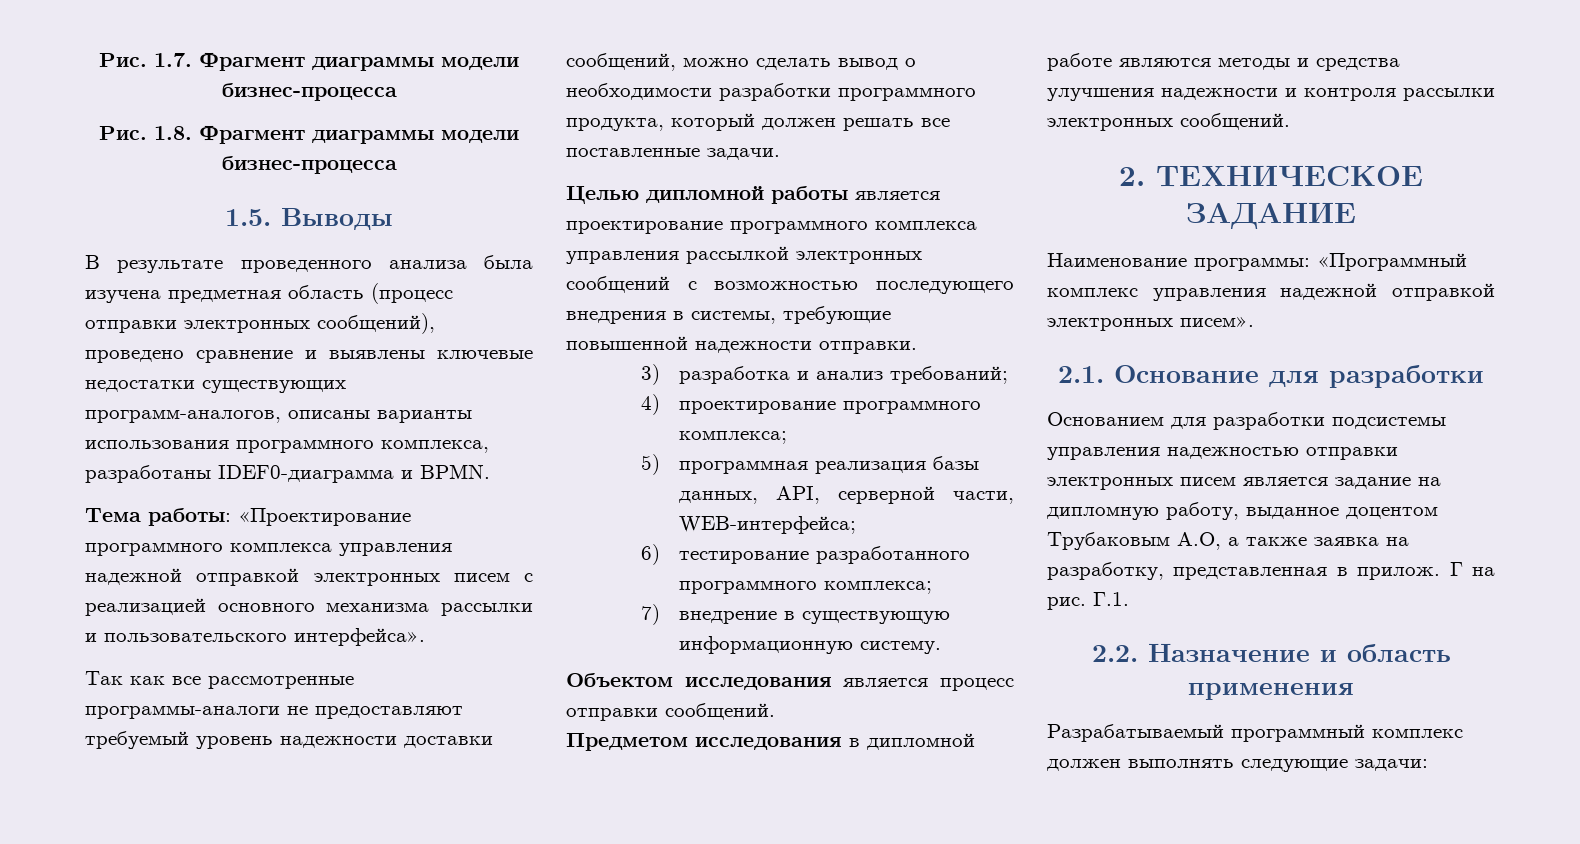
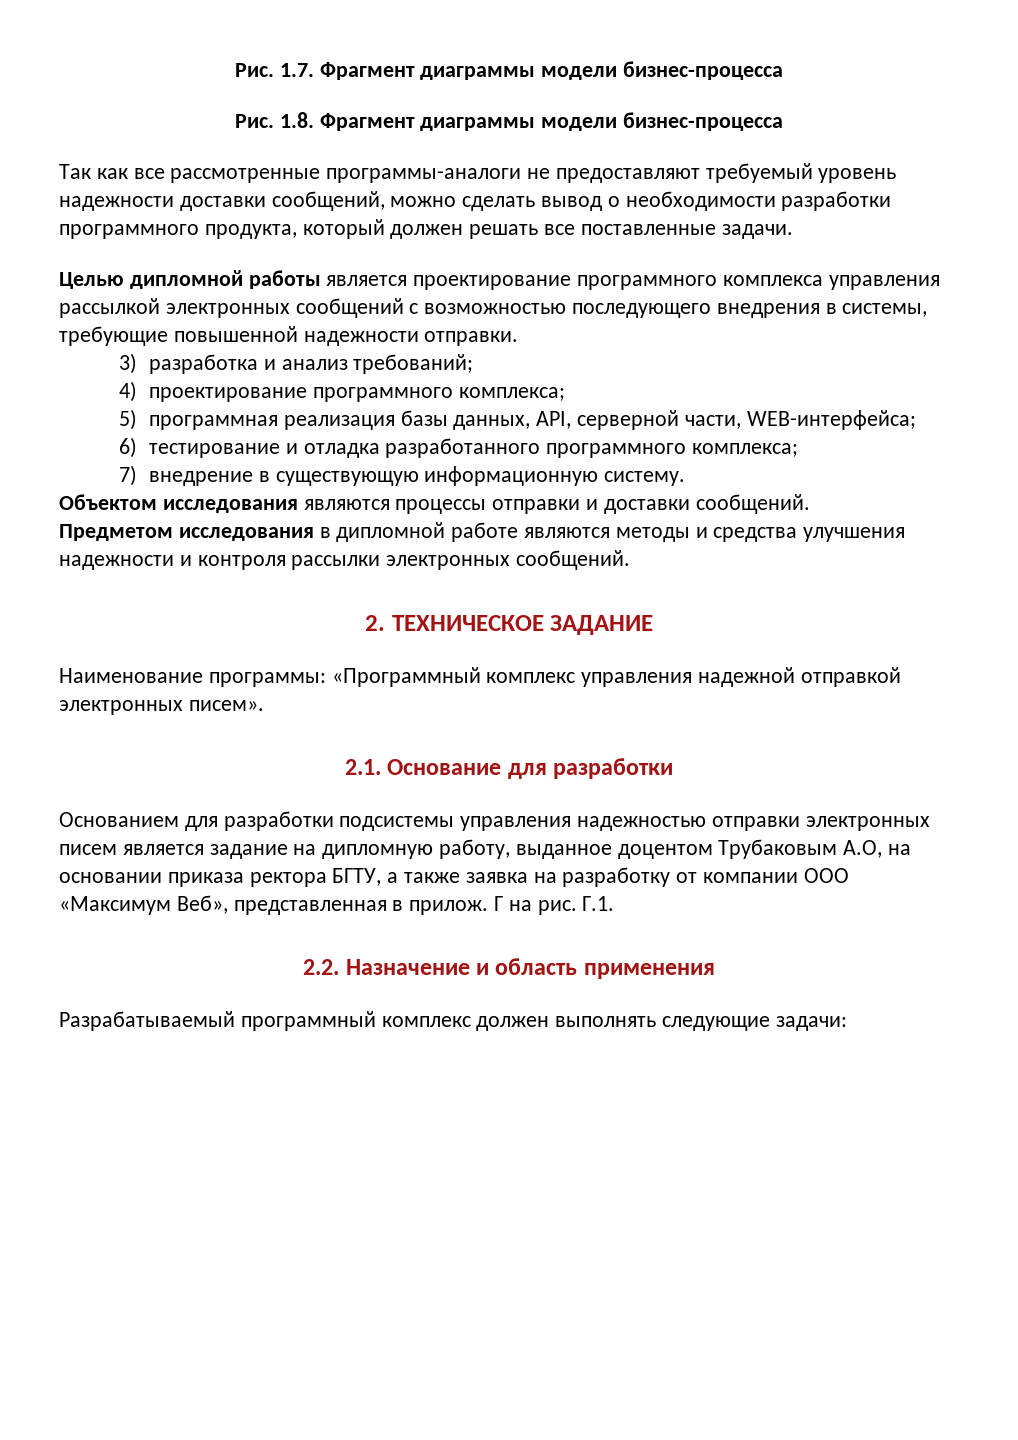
- 1.5. Выводы
- В результате проведенного анализа была изучена предметная область (процесс отправки электронных сообщений), проведено сравнение и выявлены ключевые недостатки существующих программ-аналогов, описаны варианты использования программного комплекса, разработаны IDEF0-диаграмма и BPMN.
- Тема работы: «Проектирование программного комплекса управления надежной отправкой электронных писем с реализацией основного механизма рассылки и пользовательского интерфейса».
- 6) тестирование разработанного программного комплекса;
+ 6) тестирование и отладка разработанного программного комплекса;
- Объектом исследования является процесс отправки сообщений.
+ Объектом исследования являются процессы отправки и доставки сообщений.
- Основанием для разработки подсистемы управления надежностью отправки электронных писем является задание на дипломную работу, выданное доцентом Трубаковым А.О, а также заявка на разработку, представленная в прилож.
+ Основанием для разработки подсистемы управления надежностью отправки электронных писем является задание на дипломную работу, выданное доцентом Трубаковым А.О, на основании приказа ректора БГТУ, а также заявка на разработку от компании ООО «Максимум Веб», представленная в прилож.

